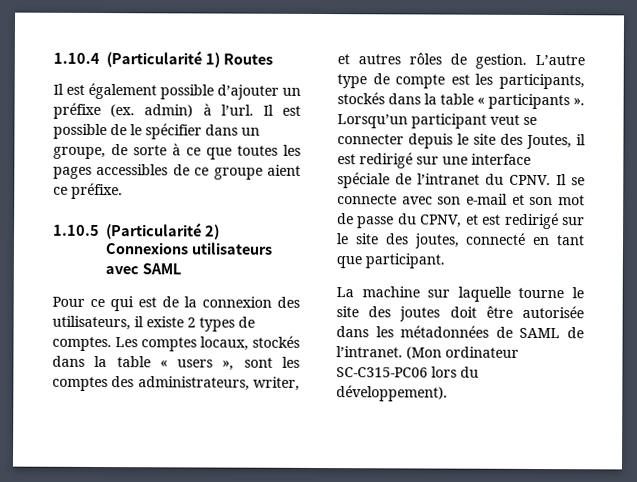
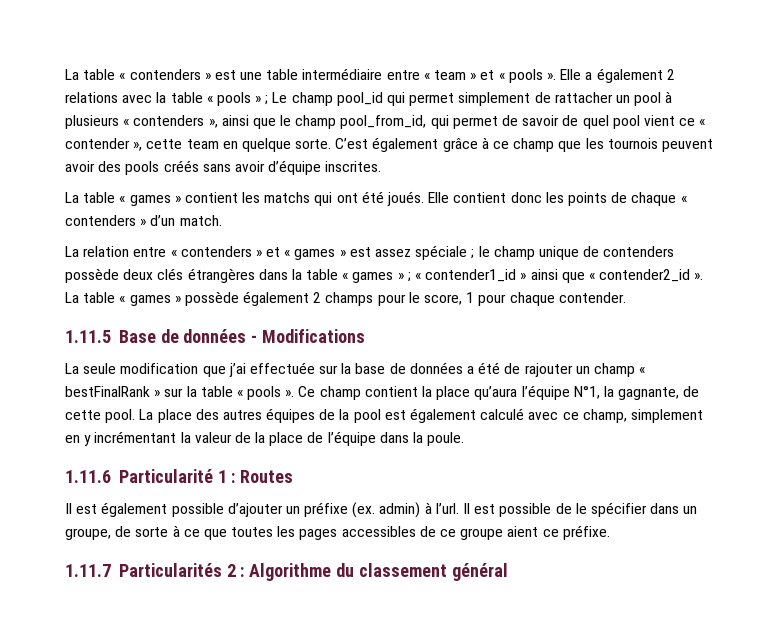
- 1.10.4 (Particularité 1) Routes
+ La table « contenders » est une table intermédiaire entre « team » et « pools ». Elle a également 2 relations avec la table « pools » ; Le champ pool_id qui permet simplement de rattacher un pool à plusieurs « contenders », ainsi que le champ pool_from_id, qui permet de savoir de quel pool vient ce « contender », cette team en quelque sorte. C’est également grâce à ce champ que les tournois peuvent avoir des pools créés sans avoir d’équipe inscrites.
+ La table « games » contient les matchs qui ont été joués. Elle contient donc les points de chaque « contenders » d’un match.
+ La relation entre « contenders » et « games » est assez spéciale ; le champ unique de contenders possède deux clés étrangères dans la table « games » ; « contender1_id » ainsi que « contender2_id ». La table « games » possède également 2 champs pour le score, 1 pour chaque contender.
+ 1.11.5 Base de données - Modifications
+ La seule modification que j’ai effectuée sur la base de données a été de rajouter un champ « bestFinalRank » sur la table « pools ». Ce champ contient la place qu’aura l’équipe N°1, la gagnante, de cette pool. La place des autres équipes de la pool est également calculé avec ce champ, simplement en y incrémentant la valeur de la place de l’équipe dans la poule.
+ 1.11.6 Particularité 1 : Routes
- 1.10.5 (Particularité 2) Connexions utilisateurs avec SAML
- Pour ce qui est de la connexion des utilisateurs, il existe 2 types de comptes. Les comptes locaux, stockés dans la table « users », sont les comptes des administrateurs, writer, et autres rôles de gestion. L’autre type de compte est les participants, stockés dans la table « participants ». Lorsqu’un participant veut se connecter depuis le site des Joutes, il est redirigé sur une interface spéciale de l’intranet du CPNV. Il se connecte avec son e-mail et son mot de passe du CPNV, et est redirigé sur le site des joutes, connecté en tant que participant.
- La machine sur laquelle tourne le site des joutes doit être autorisée dans les métadonnées de SAML de l’intranet. (Mon ordinateur SC-C315-PC06 lors du développement).
+ 1.11.7 Particularités 2 : Algorithme du classement général

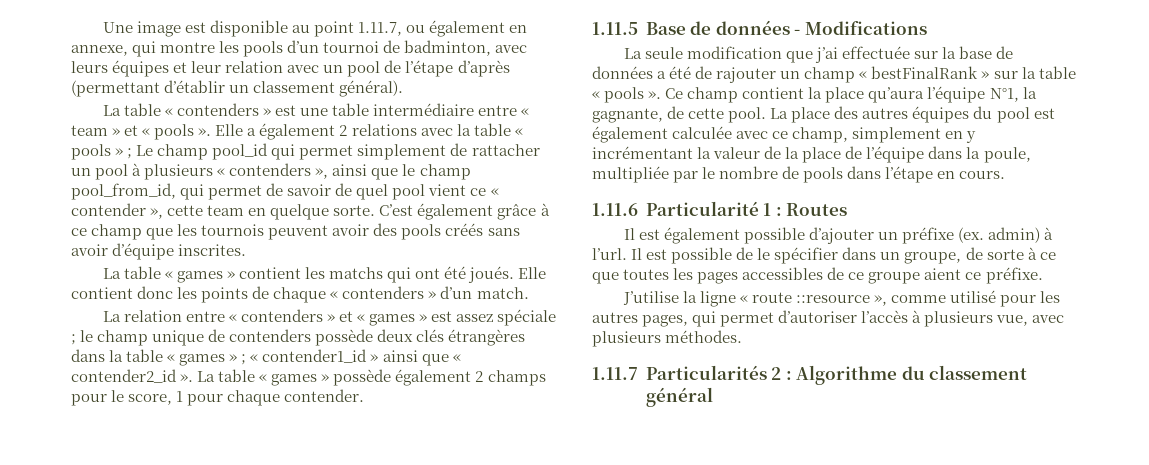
+ Une image est disponible au point 1.11.7, ou également en annexe, qui montre les pools d’un tournoi de badminton, avec leurs équipes et leur relation avec un pool de l’étape d’après (permettant d’établir un classement général).
- La place des autres équipes de la pool est également calculé avec ce champ, simplement en y incrémentant la valeur de la place de l’équipe dans la poule.
+ La place des autres équipes du pool est également calculée avec ce champ, simplement en y incrémentant la valeur de la place de l’équipe dans la poule, multipliée par le nombre de pools dans l’étape en cours.
+ J’utilise la ligne « route ::resource », comme utilisé pour les autres pages, qui permet d’autoriser l’accès à plusieurs vue, avec plusieurs méthodes.

